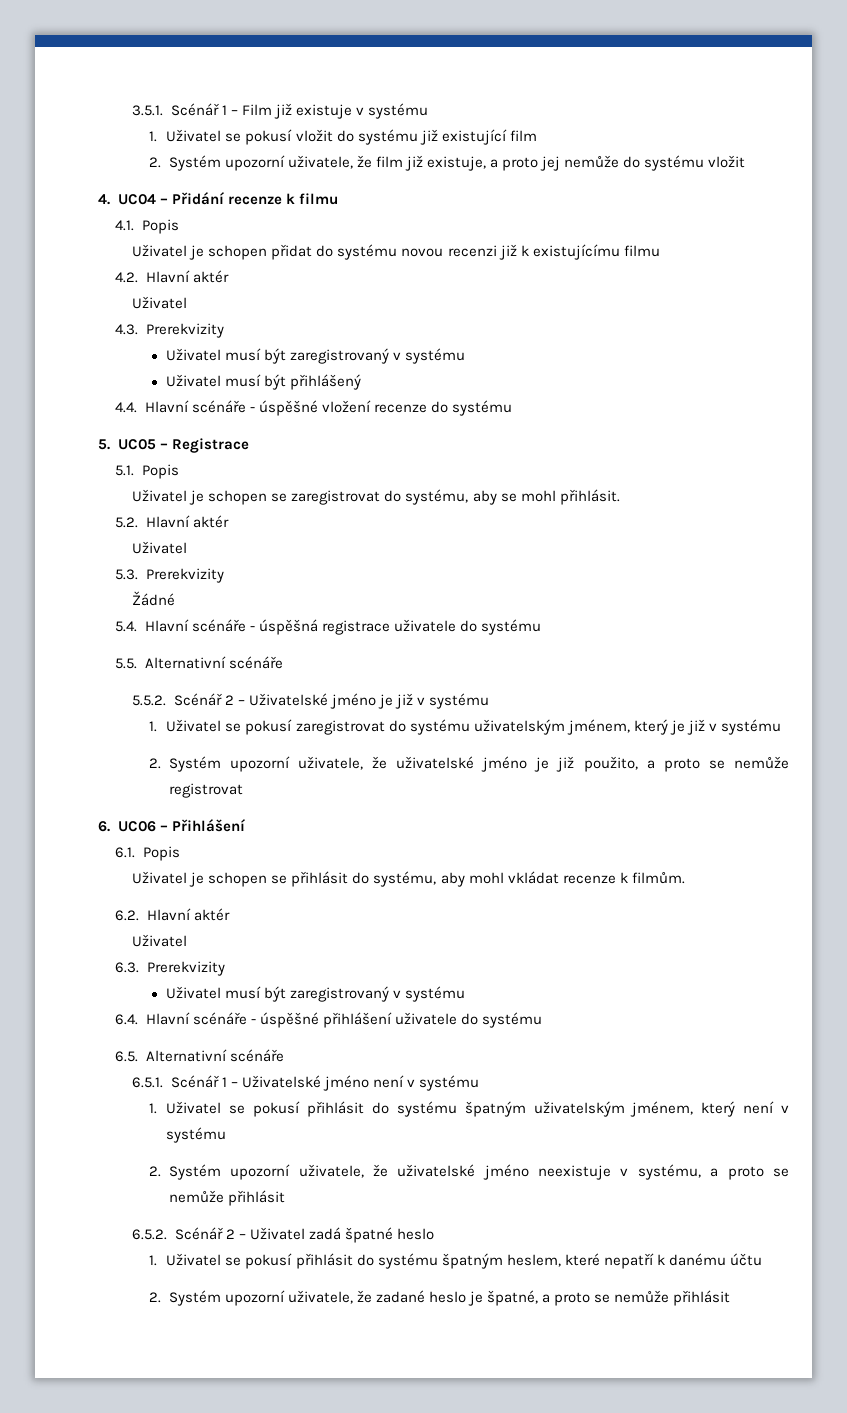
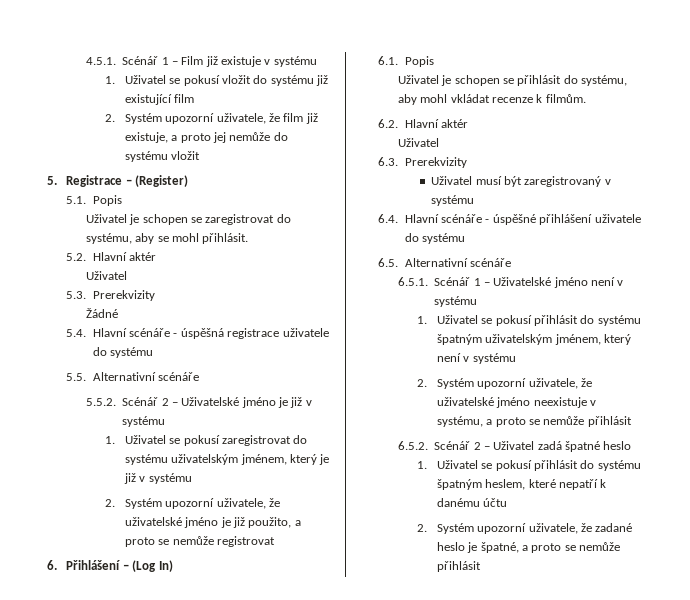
- 3.5.1. Scénář 1 – Film již existuje v systému
+ 4.5.1. Scénář 1 – Film již existuje v systému
- 4. UC04 – Přidání recenze k filmu
- 4.1. Popis
- Uživatel je schopen přidat do systému novou recenzi již k existujícímu filmu
- 4.2. Hlavní aktér
- Uživatel
- 4.3. Prerekvizity
- Uživatel musí být zaregistrovaný v systému
- Uživatel musí být přihlášený
- 4.4. Hlavní scénáře - úspěšné vložení recenze do systému
- 5. UC05 – Registrace
+ 5. Registrace – (Register)
- 6. UC06 – Přihlášení
+ 6. Přihlášení – (Log In)

